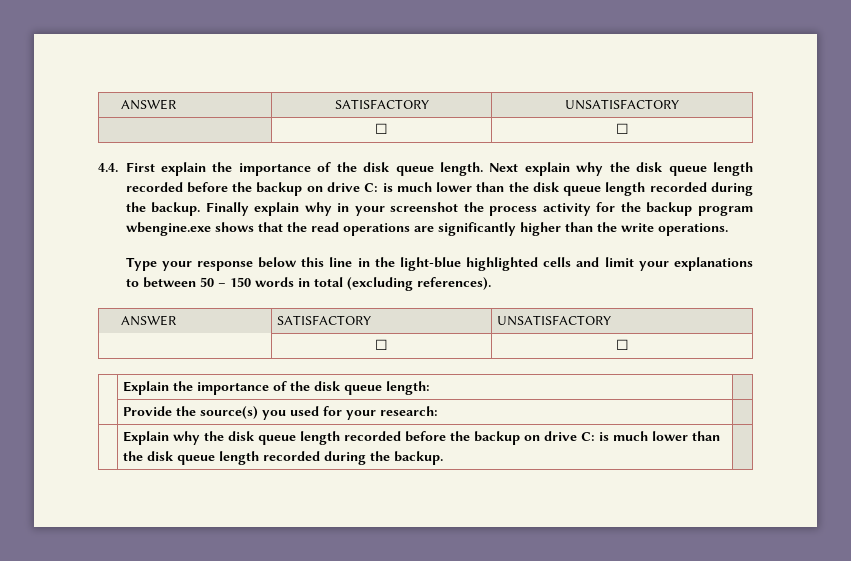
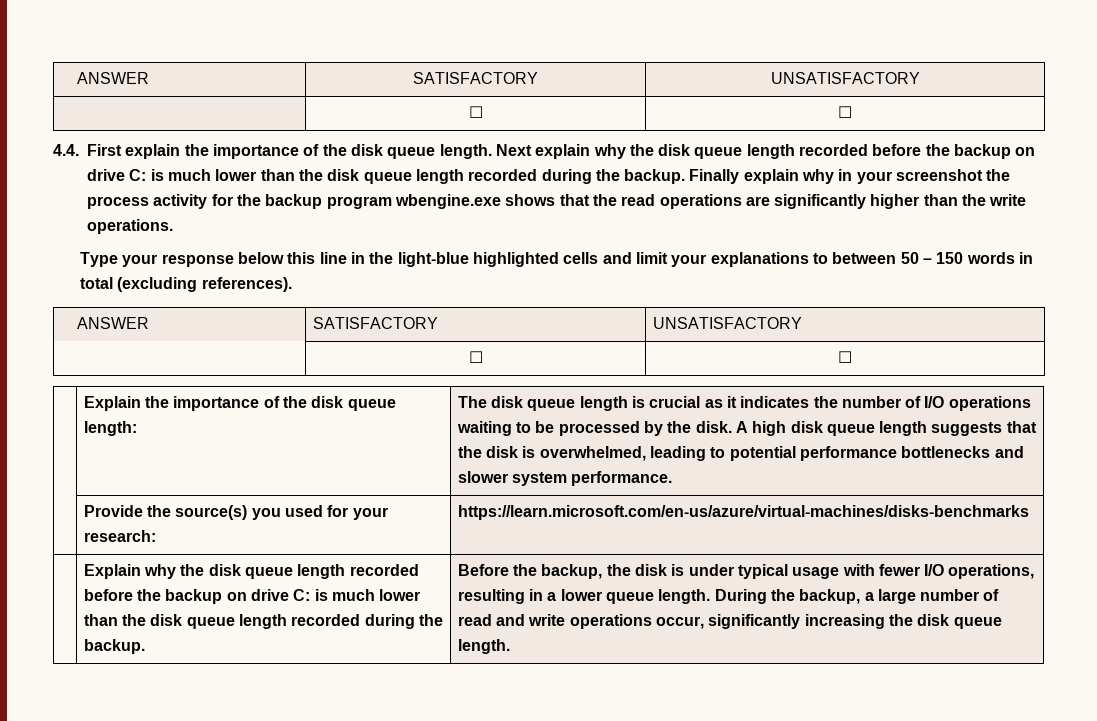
+ The disk queue length is crucial as it indicates the number of I/O operations waiting to be processed by the disk. A high disk queue length suggests that the disk is overwhelmed, leading to potential performance bottlenecks and slower system performance.
- | Provide the source(s) you used for your research: |
+ | Provide the source(s) you used for your research: | https://learn.microsoft.com/en-us/azure/virtual-machines/disks-benchmarks
+ Before the backup, the disk is under typical usage with fewer I/O operations, resulting in a lower queue length. During the backup, a large number of read and write operations occur, significantly increasing the disk queue length.

